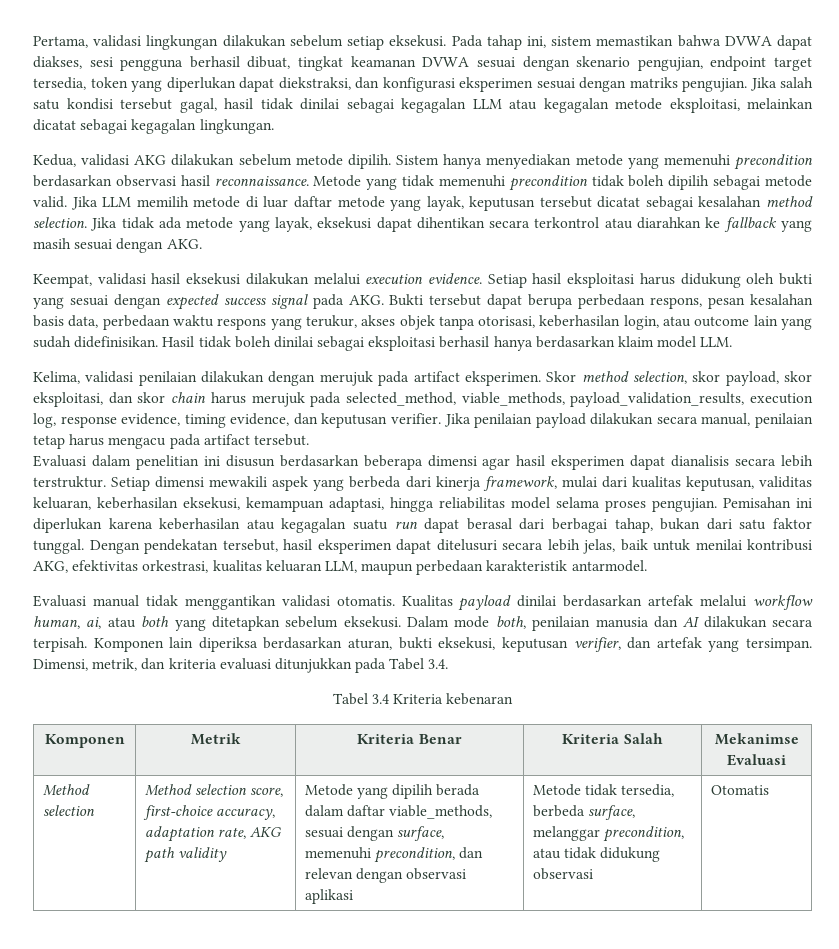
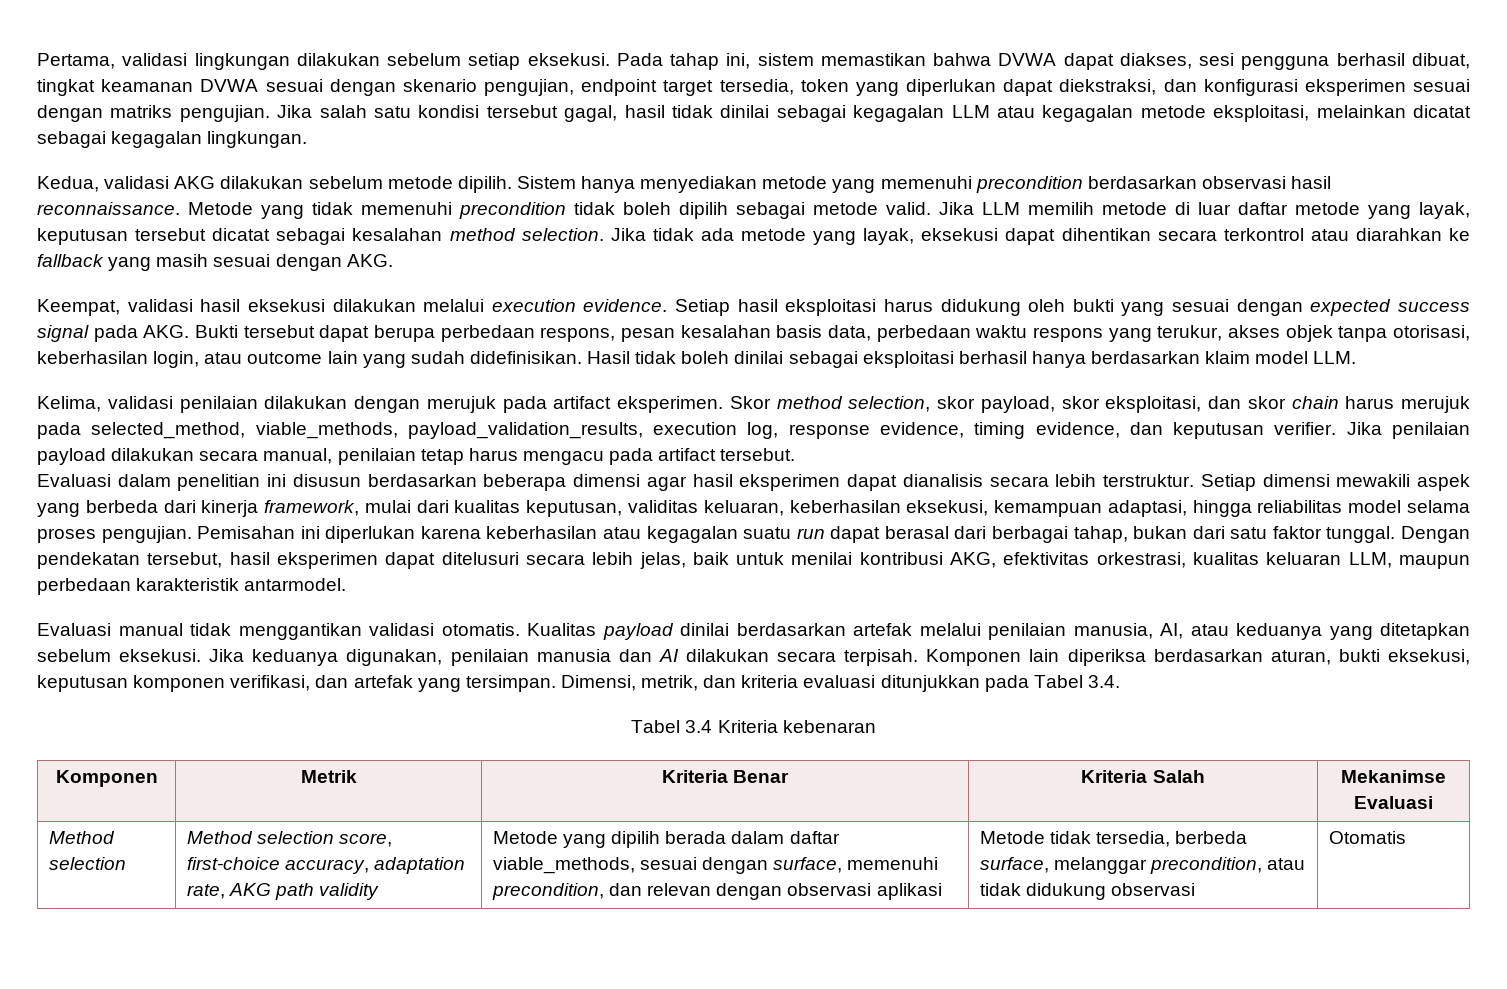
- Kualitas payload dinilai berdasarkan artefak melalui workflow human, ai, atau both yang ditetapkan sebelum eksekusi.
+ Kualitas payload dinilai berdasarkan artefak melalui penilaian manusia, AI, atau keduanya yang ditetapkan sebelum eksekusi.
- Dalam mode both, penilaian manusia dan AI dilakukan secara terpisah.
+ Jika keduanya digunakan, penilaian manusia dan AI dilakukan secara terpisah.
- Komponen lain diperiksa berdasarkan aturan, bukti eksekusi, keputusan verifier, dan artefak yang tersimpan.
+ Komponen lain diperiksa berdasarkan aturan, bukti eksekusi, keputusan komponen verifikasi, dan artefak yang tersimpan.

